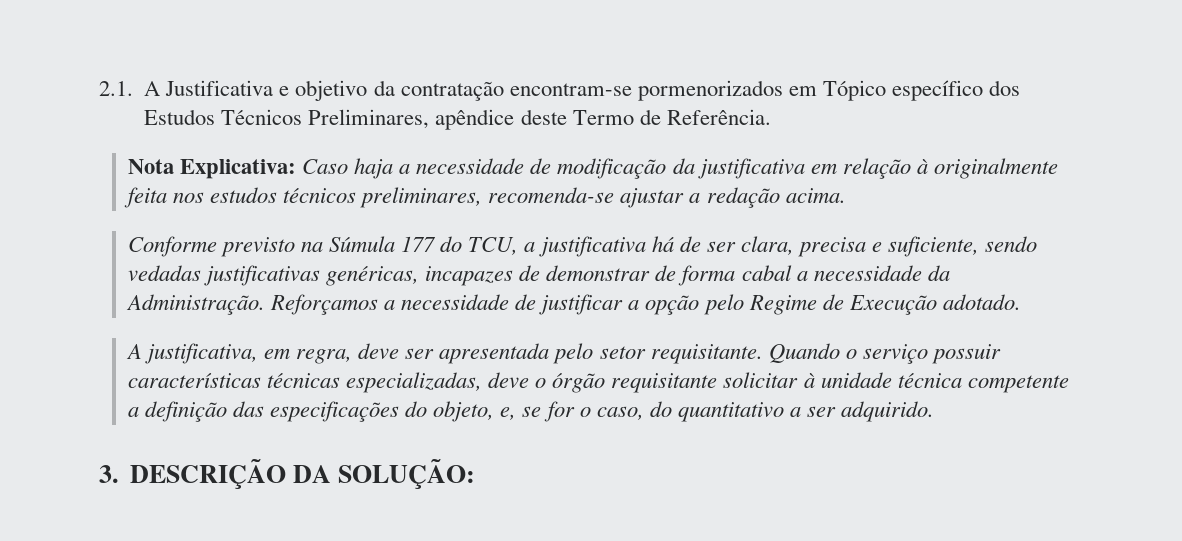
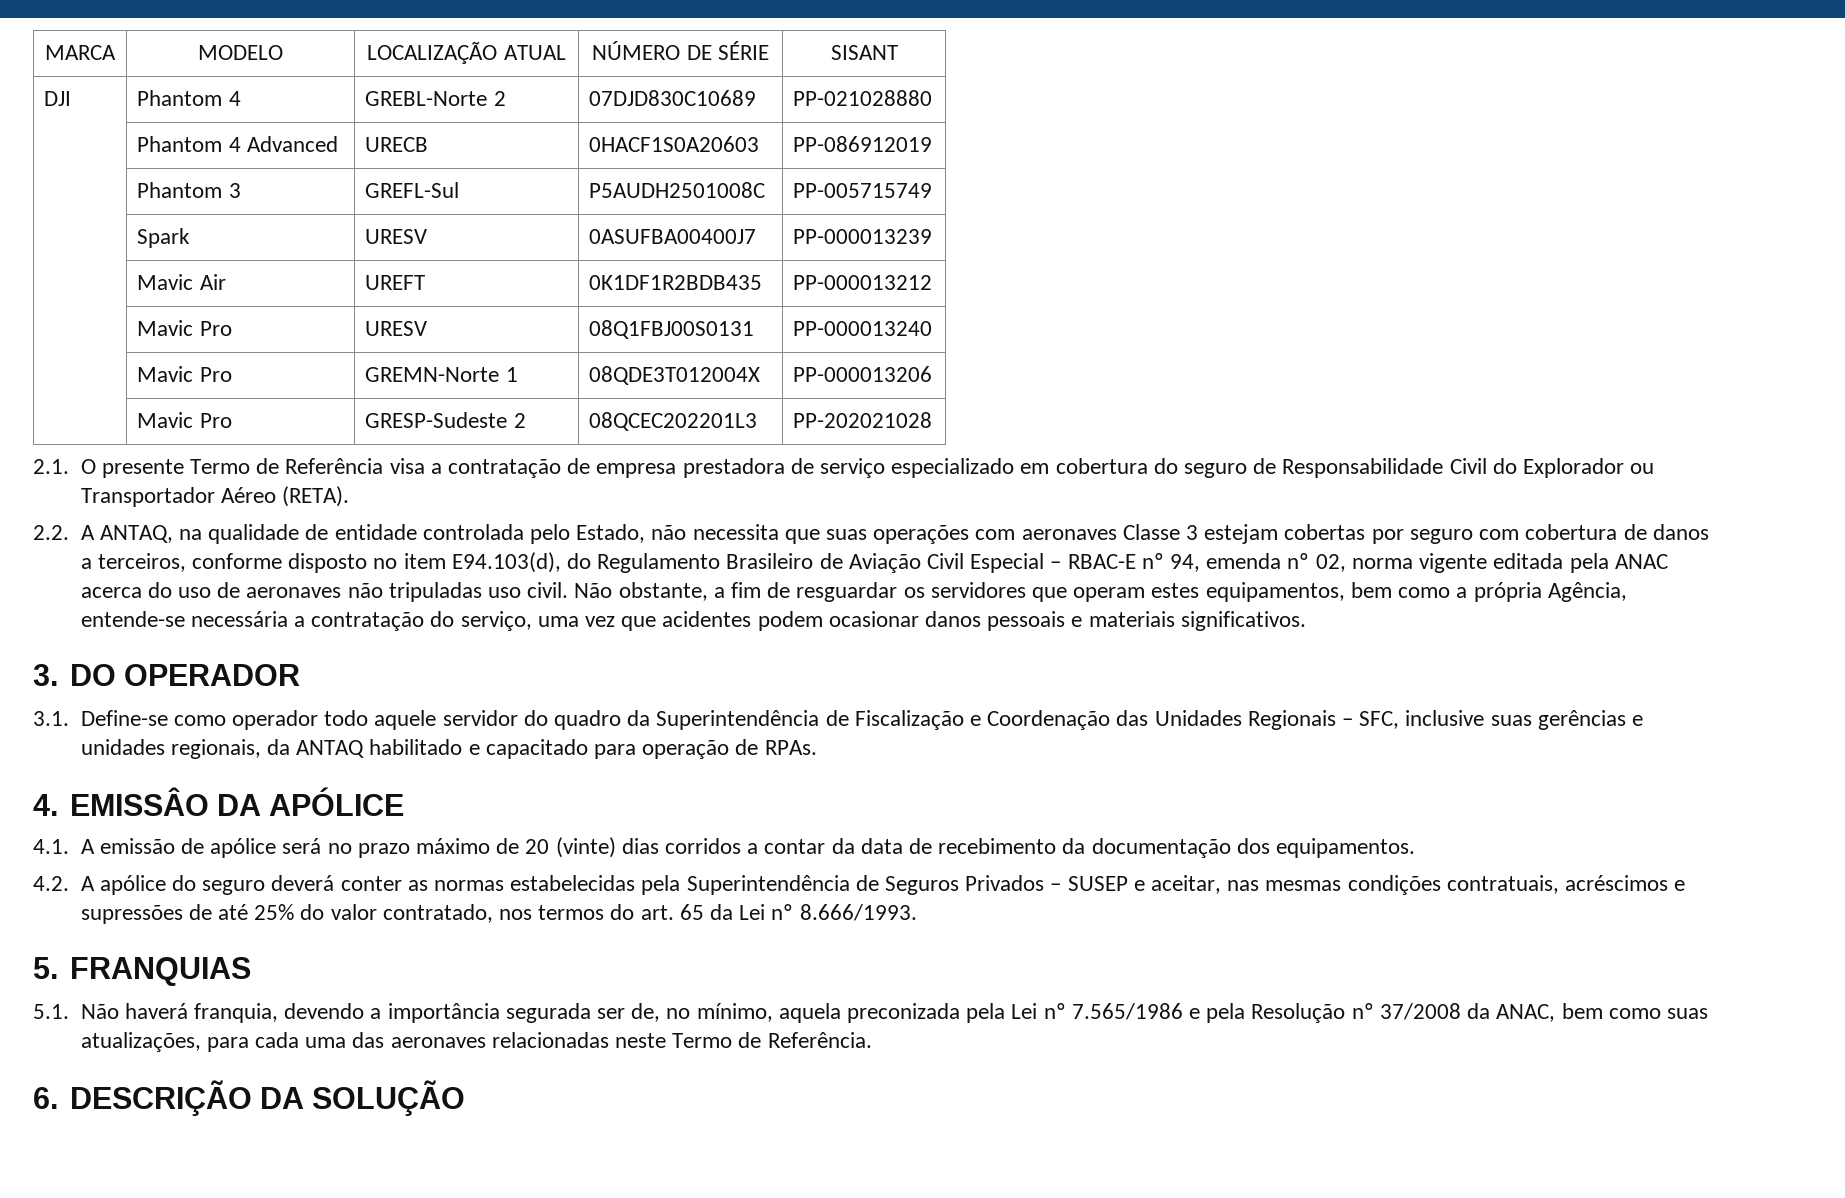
- 2.1. A Justificativa e objetivo da contratação encontram-se pormenorizados em Tópico específico dos Estudos Técnicos Preliminares, apêndice deste Termo de Referência.
- Nota Explicativa: Caso haja a necessidade de modificação da justificativa em relação à originalmente feita nos estudos técnicos preliminares, recomenda-se ajustar a redação acima.
- Conforme previsto na Súmula 177 do TCU, a justificativa há de ser clara, precisa e suficiente, sendo vedadas justificativas genéricas, incapazes de demonstrar de forma cabal a necessidade da Administração. Reforçamos a necessidade de justificar a opção pelo Regime de Execução adotado.
- A justificativa, em regra, deve ser apresentada pelo setor requisitante. Quando o serviço possuir características técnicas especializadas, deve o órgão requisitante solicitar à unidade técnica competente a definição das especificações do objeto, e, se for o caso, do quantitativo a ser adquirido.
- 3. DESCRIÇÃO DA SOLUÇÃO:
+ MARCA | MODELO | LOCALIZAÇÃO ATUAL | NÚMERO DE SÉRIE | SISANT
+ DJI | Phantom 4 | GREBL-Norte 2 | 07DJD830C10689 | PP-021028880
+ | Phantom 4 Advanced | URECB | 0HACF1S0A20603 | PP-086912019
+ | Phantom 3 | GREFL-Sul | P5AUDH2501008C | PP-005715749
+ | Spark | URESV | 0ASUFBA00400J7 | PP-000013239
+ | Mavic Air | UREFT | 0K1DF1R2BDB435 | PP-000013212
+ | Mavic Pro | URESV | 08Q1FBJ00S0131 | PP-000013240
+ | Mavic Pro | GREMN-Norte 1 | 08QDE3T012004X | PP-000013206
+ | Mavic Pro | GRESP-Sudeste 2 | 08QCEC202201L3 | PP-202021028
+ 2.1. O presente Termo de Referência visa a contratação de empresa prestadora de serviço especializado em cobertura do seguro de Responsabilidade Civil do Explorador ou Transportador Aéreo (RETA).
+ 2.2. A ANTAQ, na qualidade de entidade controlada pelo Estado, não necessita que suas operações com aeronaves Classe 3 estejam cobertas por seguro com cobertura de danos a terceiros, conforme disposto no item E94.103(d), do Regulamento Brasileiro de Aviação Civil Especial – RBAC-E nº 94, emenda nº 02, norma vigente editada pela ANAC acerca do uso de aeronaves não tripuladas uso civil. Não obstante, a fim de resguardar os servidores que operam estes equipamentos, bem como a própria Agência, entende-se necessária a contratação do serviço, uma vez que acidentes podem ocasionar danos pessoais e materiais significativos.
+ 3. DO OPERADOR
+ 3.1. Define-se como operador todo aquele servidor do quadro da Superintendência de Fiscalização e Coordenação das Unidades Regionais – SFC, inclusive suas gerências e unidades regionais, da ANTAQ habilitado e capacitado para operação de RPAs.
+ 4. EMISSÂO DA APÓLICE
+ 4.1. A emissão de apólice será no prazo máximo de 20 (vinte) dias corridos a contar da data de recebimento da documentação dos equipamentos.
+ 4.2. A apólice do seguro deverá conter as normas estabelecidas pela Superintendência de Seguros Privados – SUSEP e aceitar, nas mesmas condições contratuais, acréscimos e supressões de até 25% do valor contratado, nos termos do art. 65 da Lei nº 8.666/1993.
+ 5. FRANQUIAS
+ 5.1. Não haverá franquia, devendo a importância segurada ser de, no mínimo, aquela preconizada pela Lei nº 7.565/1986 e pela Resolução nº 37/2008 da ANAC, bem como suas atualizações, para cada uma das aeronaves relacionadas neste Termo de Referência.
+ 6. DESCRIÇÃO DA SOLUÇÃO

